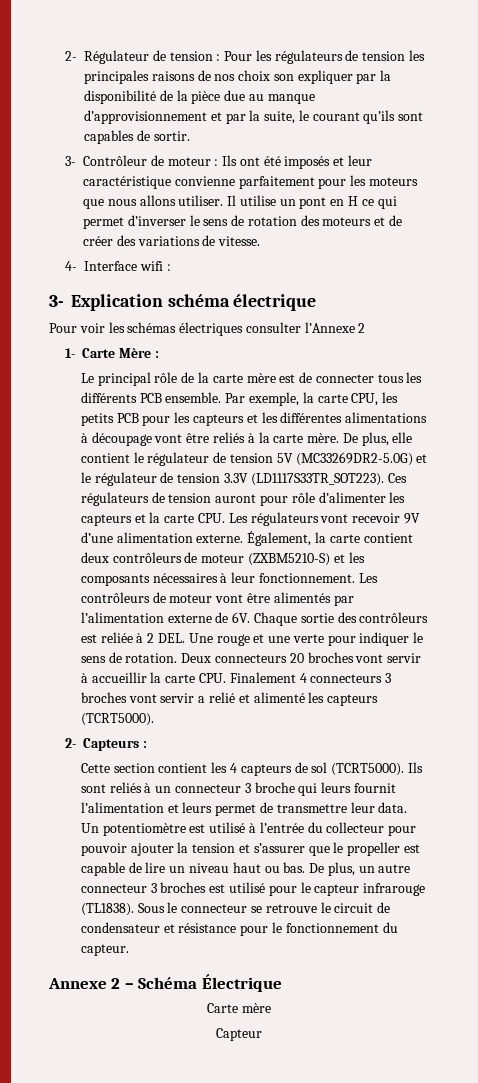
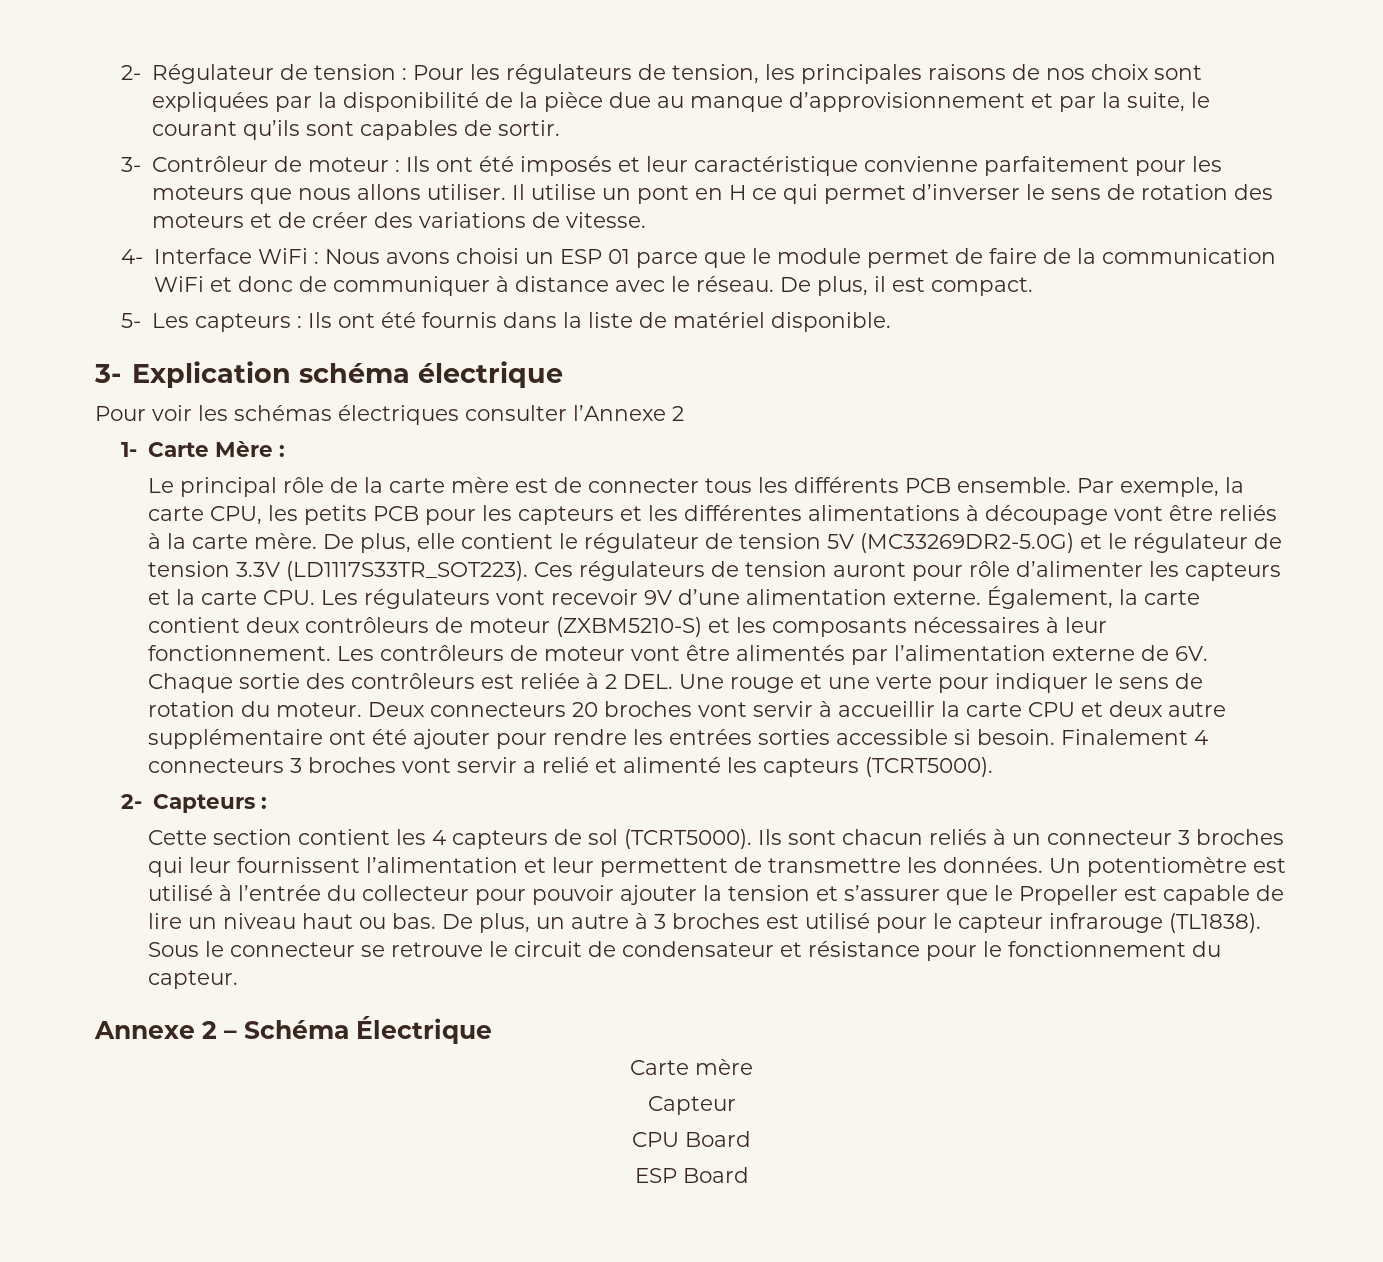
- 2- Régulateur de tension : Pour les régulateurs de tension les principales raisons de nos choix son expliquer par la disponibilité de la pièce due au manque d’approvisionnement et par la suite, le courant qu’ils sont capables de sortir.
+ 2- Régulateur de tension : Pour les régulateurs de tension, les principales raisons de nos choix sont expliquées par la disponibilité de la pièce due au manque d’approvisionnement et par la suite, le courant qu’ils sont capables de sortir.
- 4- Interface wifi :
+ 4- Interface WiFi : Nous avons choisi un ESP 01 parce que le module permet de faire de la communication WiFi et donc de communiquer à distance avec le réseau. De plus, il est compact.
+ 5- Les capteurs : Ils ont été fournis dans la liste de matériel disponible.
- Chaque sortie des contrôleurs est reliée à 2 DEL. Une rouge et une verte pour indiquer le sens de rotation.
+ Chaque sortie des contrôleurs est reliée à 2 DEL. Une rouge et une verte pour indiquer le sens de rotation du moteur.
- Deux connecteurs 20 broches vont servir à accueillir la carte CPU. Finalement 4 connecteurs 3 broches vont servir a relié et alimenté les capteurs (TCRT5000).
+ Deux connecteurs 20 broches vont servir à accueillir la carte CPU et deux autre supplémentaire ont été ajouter pour rendre les entrées sorties accessible si besoin. Finalement 4 connecteurs 3 broches vont servir a relié et alimenté les capteurs (TCRT5000).
- Ils sont reliés à un connecteur 3 broche qui leurs fournit l’alimentation et leurs permet de transmettre leur data.
+ Ils sont chacun reliés à un connecteur 3 broches qui leur fournissent l’alimentation et leur permettent de transmettre les données.
- Un potentiomètre est utilisé à l’entrée du collecteur pour pouvoir ajouter la tension et s’assurer que le propeller est capable de lire un niveau haut ou bas.
+ Un potentiomètre est utilisé à l’entrée du collecteur pour pouvoir ajouter la tension et s’assurer que le Propeller est capable de lire un niveau haut ou bas.
- De plus, un autre connecteur 3 broches est utilisé pour le capteur infrarouge (TL1838).
+ De plus, un autre à 3 broches est utilisé pour le capteur infrarouge (TL1838).
+ CPU Board
+ ESP Board

